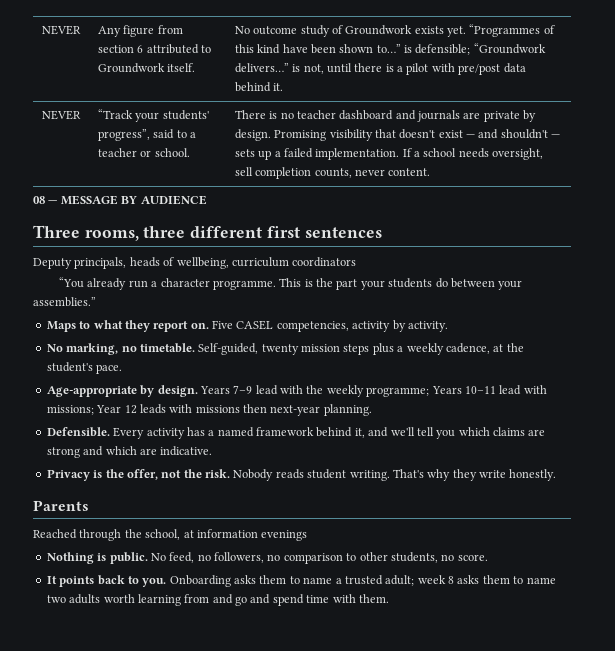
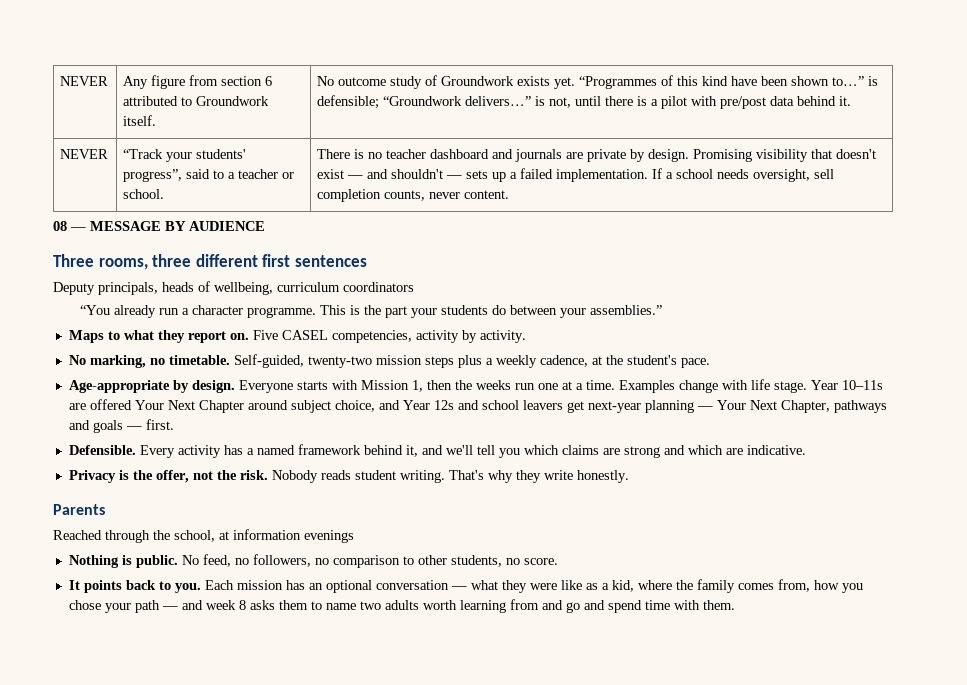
- Self-guided, twenty mission steps plus a weekly cadence, at the student's pace.
+ Self-guided, twenty-two mission steps plus a weekly cadence, at the student's pace.
- Years 7–9 lead with the weekly programme; Years 10–11 lead with missions; Year 12 leads with missions then next-year planning.
+ Everyone starts with Mission 1, then the weeks run one at a time. Examples change with life stage. Year 10–11s are offered Your Next Chapter around subject choice, and Year 12s and school leavers get next-year planning — Your Next Chapter, pathways and goals — first.
- Onboarding asks them to name a trusted adult; week 8 asks them to name two adults worth learning from and go and spend time with them.
+ Each mission has an optional conversation — what they were like as a kid, where the family comes from, how you chose your path — and week 8 asks them to name two adults worth learning from and go and spend time with them.

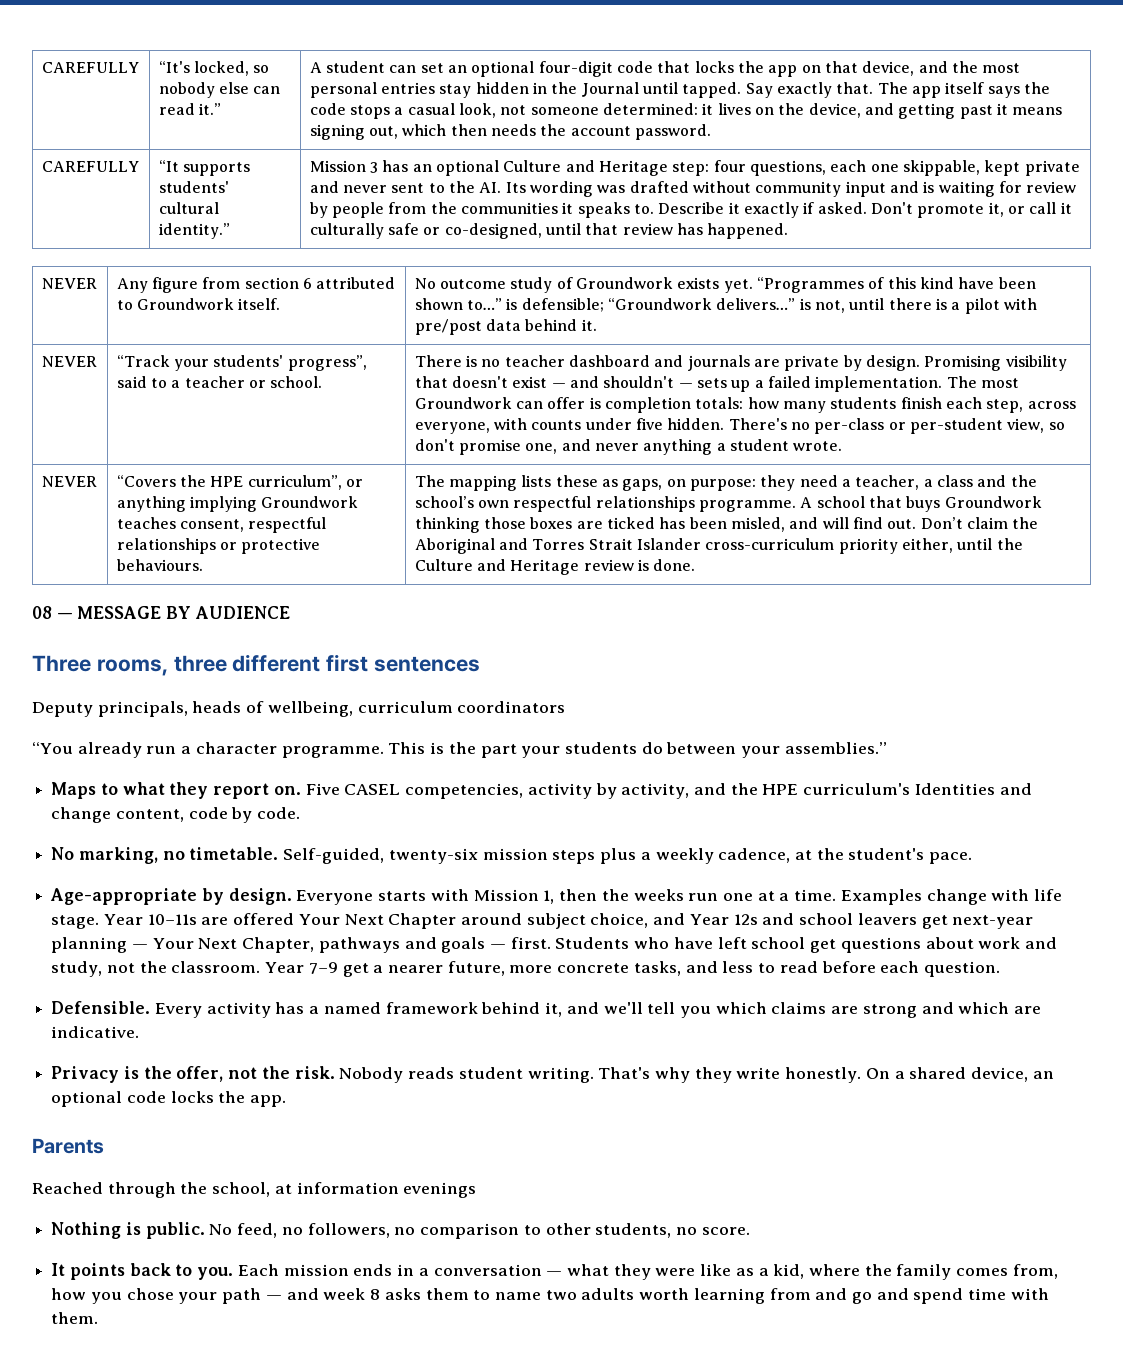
+ CAREFULLY | “It's locked, so nobody else can read it.” | A student can set an optional four-digit code that locks the app on that device, and the most personal entries stay hidden in the Journal until tapped. Say exactly that. The app itself says the code stops a casual look, not someone determined: it lives on the device, and getting past it means signing out, which then needs the account password.
+ CAREFULLY | “It supports students' cultural identity.” | Mission 3 has an optional Culture and Heritage step: four questions, each one skippable, kept private and never sent to the AI. Its wording was drafted without community input and is waiting for review by people from the communities it speaks to. Describe it exactly if asked. Don't promote it, or call it culturally safe or co-designed, until that review has happened.
- If a school needs oversight, sell completion counts, never content.
+ The most Groundwork can offer is completion totals: how many students finish each step, across everyone, with counts under five hidden. There's no per-class or per-student view, so don't promise one, and never anything a student wrote.
+ NEVER | “Covers the HPE curriculum”, or anything implying Groundwork teaches consent, respectful relationships or protective behaviours. | The mapping lists these as gaps, on purpose: they need a teacher, a class and the school’s own respectful relationships programme. A school that buys Groundwork thinking those boxes are ticked has been misled, and will find out. Don’t claim the Aboriginal and Torres Strait Islander cross-curriculum priority either, until the Culture and Heritage review is done.
- Five CASEL competencies, activity by activity.
+ Five CASEL competencies, activity by activity, and the HPE curriculum's Identities and change content, code by code.
- Self-guided, twenty-two mission steps plus a weekly cadence, at the student's pace.
+ Self-guided, twenty-six mission steps plus a weekly cadence, at the student's pace.
+ Students who have left school get questions about work and study, not the classroom. Year 7–9 get a nearer future, more concrete tasks, and less to read before each question.
+ On a shared device, an optional code locks the app.
- Each mission has an optional conversation — what they were like as a kid, where the family comes from, how you chose your path — and week 8 asks them to name two adults worth learning from and go and spend time with them.
+ Each mission ends in a conversation — what they were like as a kid, where the family comes from, how you chose your path — and week 8 asks them to name two adults worth learning from and go and spend time with them.

